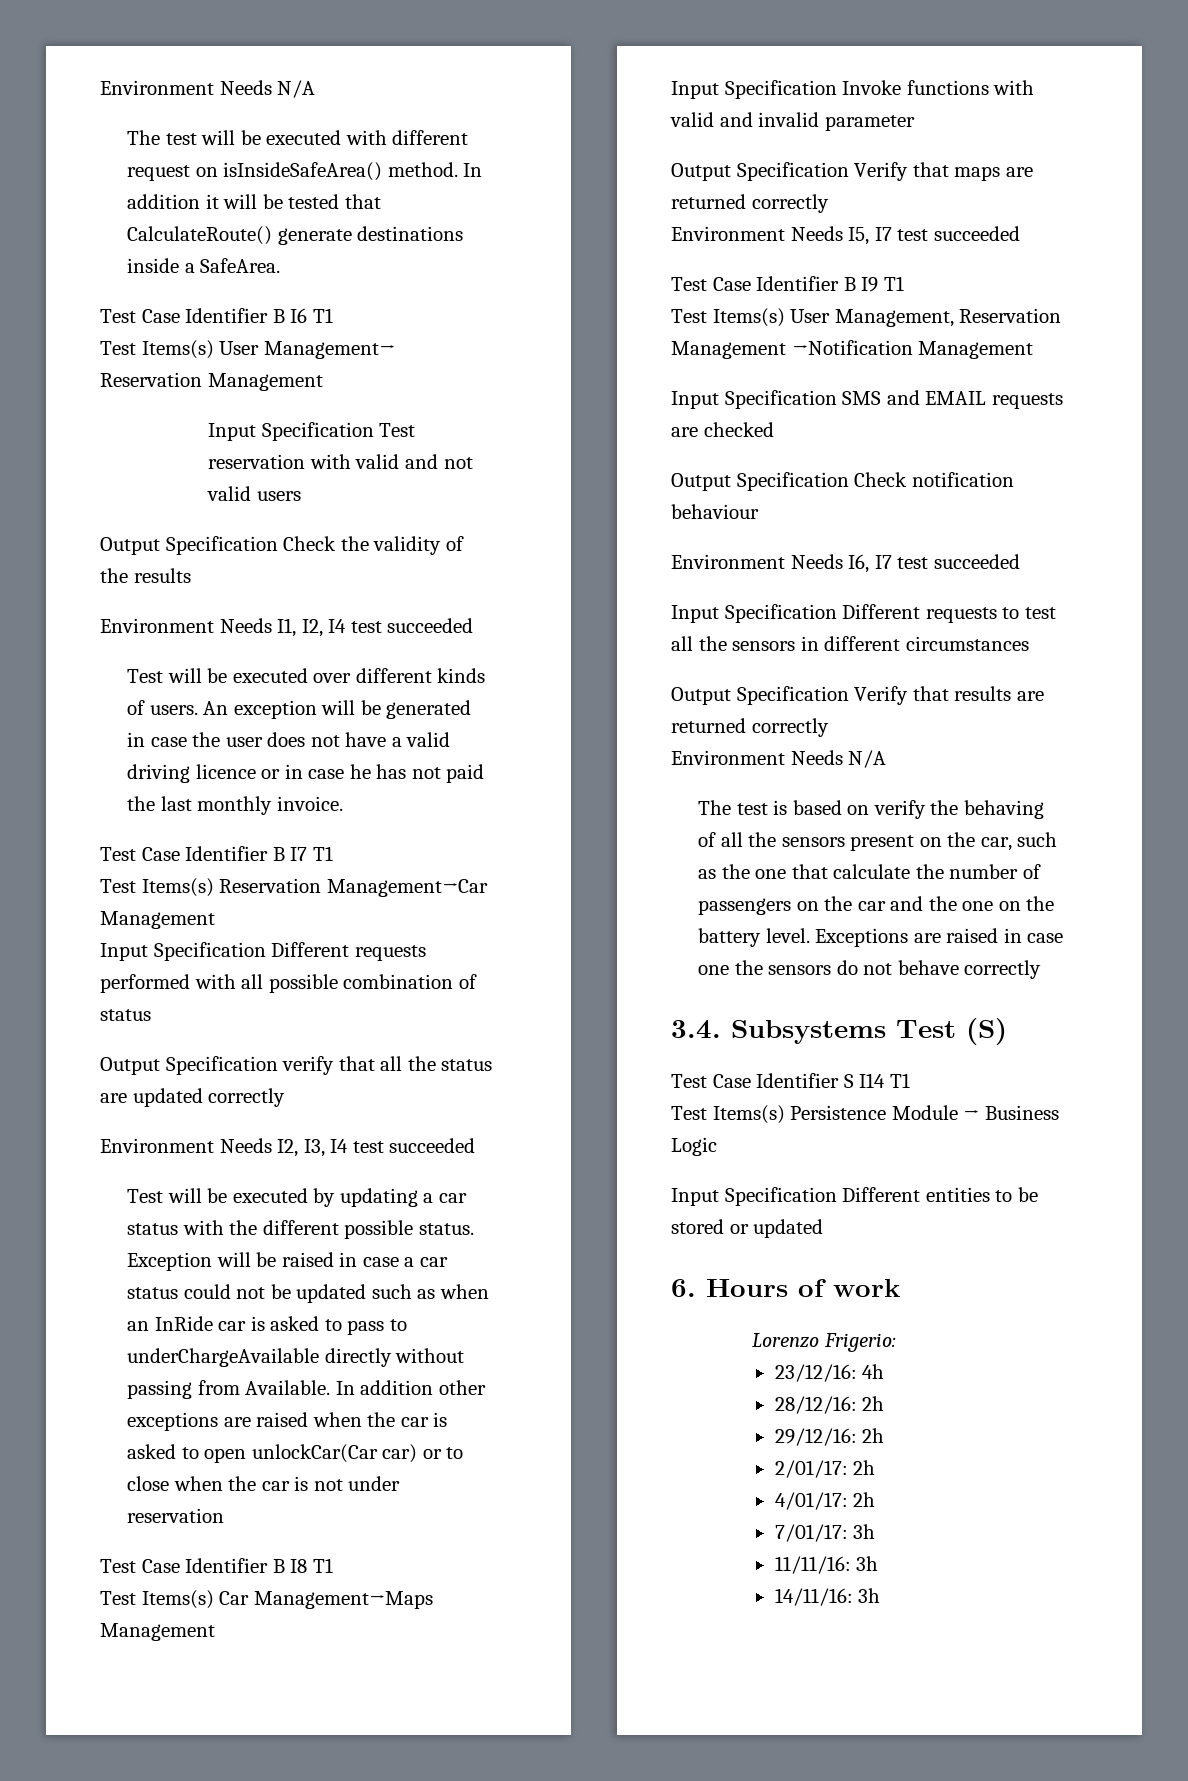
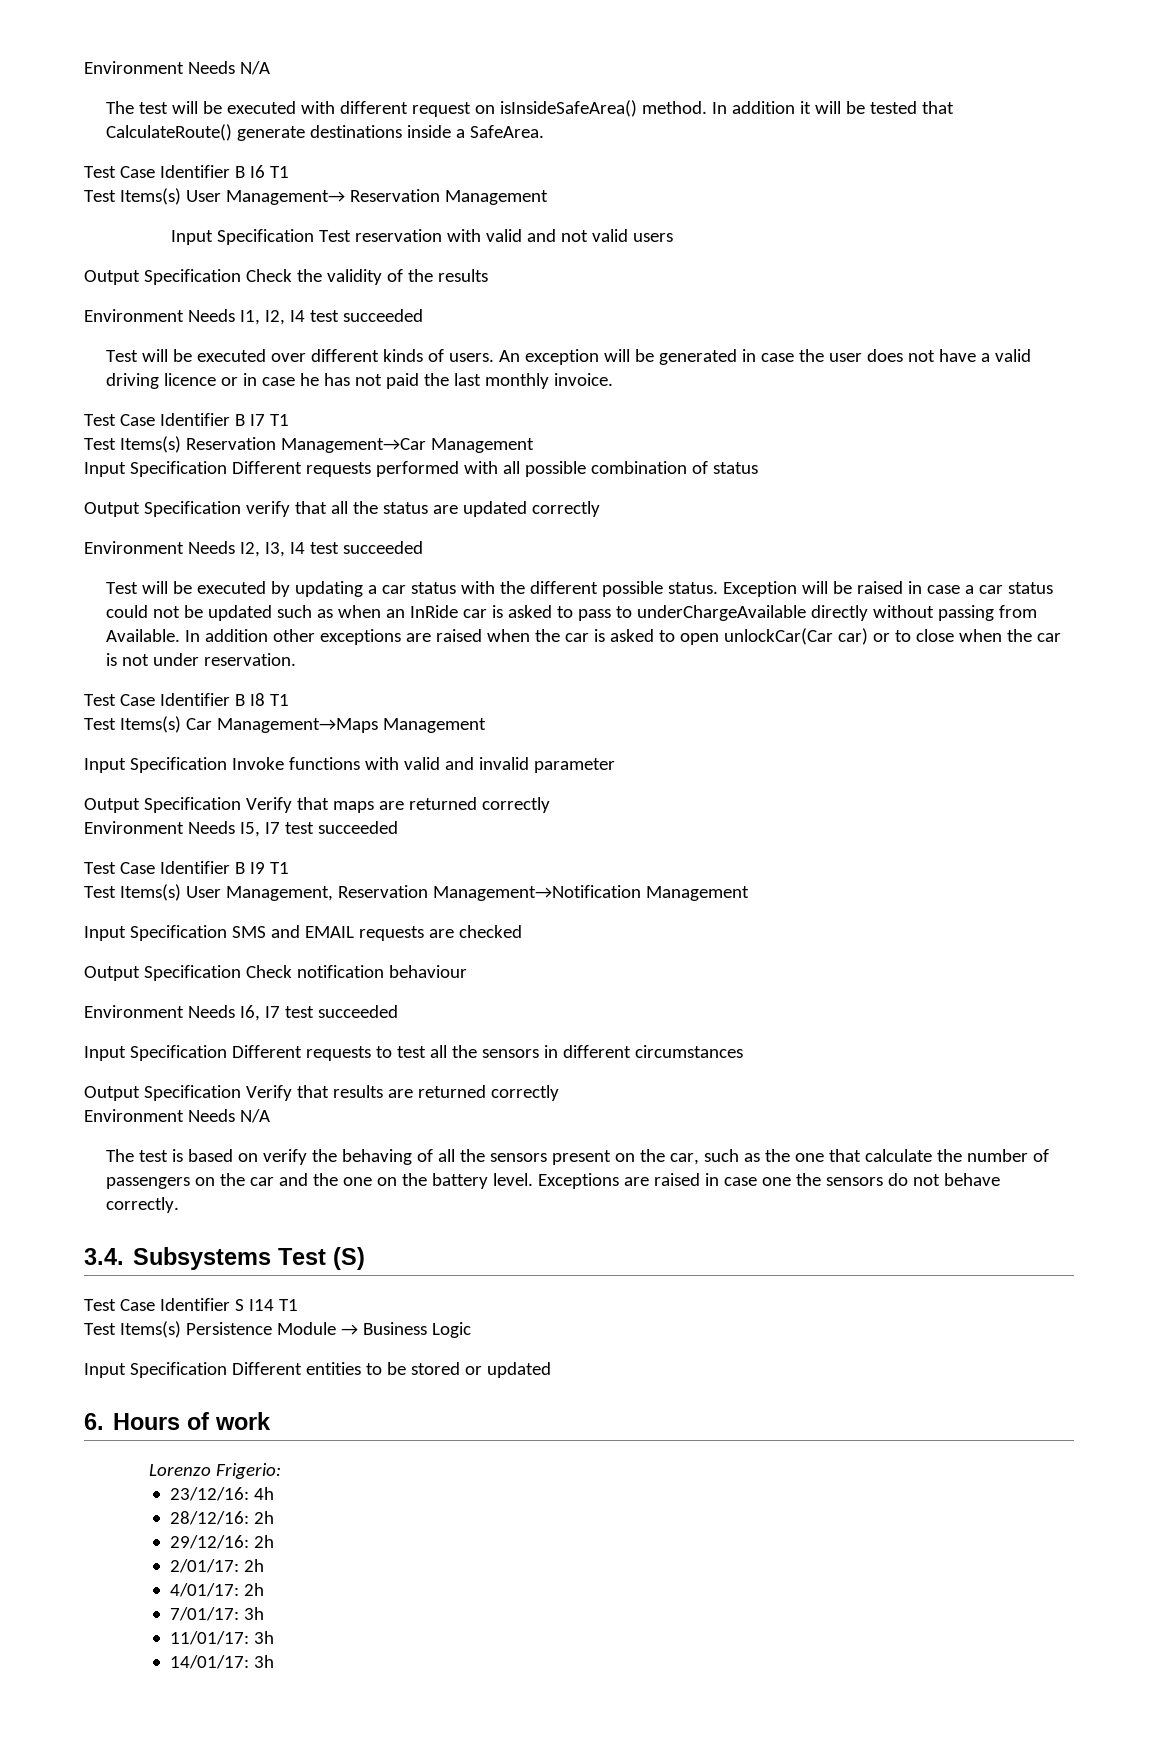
- In addition other exceptions are raised when the car is asked to open unlockCar(Car car) or to close when the car is not under reservation
+ In addition other exceptions are raised when the car is asked to open unlockCar(Car car) or to close when the car is not under reservation.
- Test Items(s) User Management, Reservation Management →Notification Management
+ Test Items(s) User Management, Reservation Management→Notification Management
- Exceptions are raised in case one the sensors do not behave correctly
+ Exceptions are raised in case one the sensors do not behave correctly.
- 11/11/16: 3h
- 14/11/16: 3h
+ 11/01/17: 3h
+ 14/01/17: 3h

